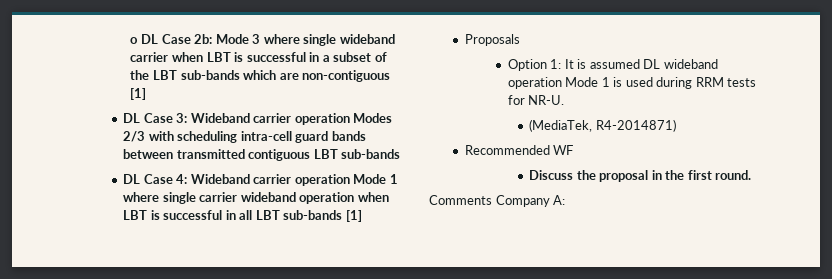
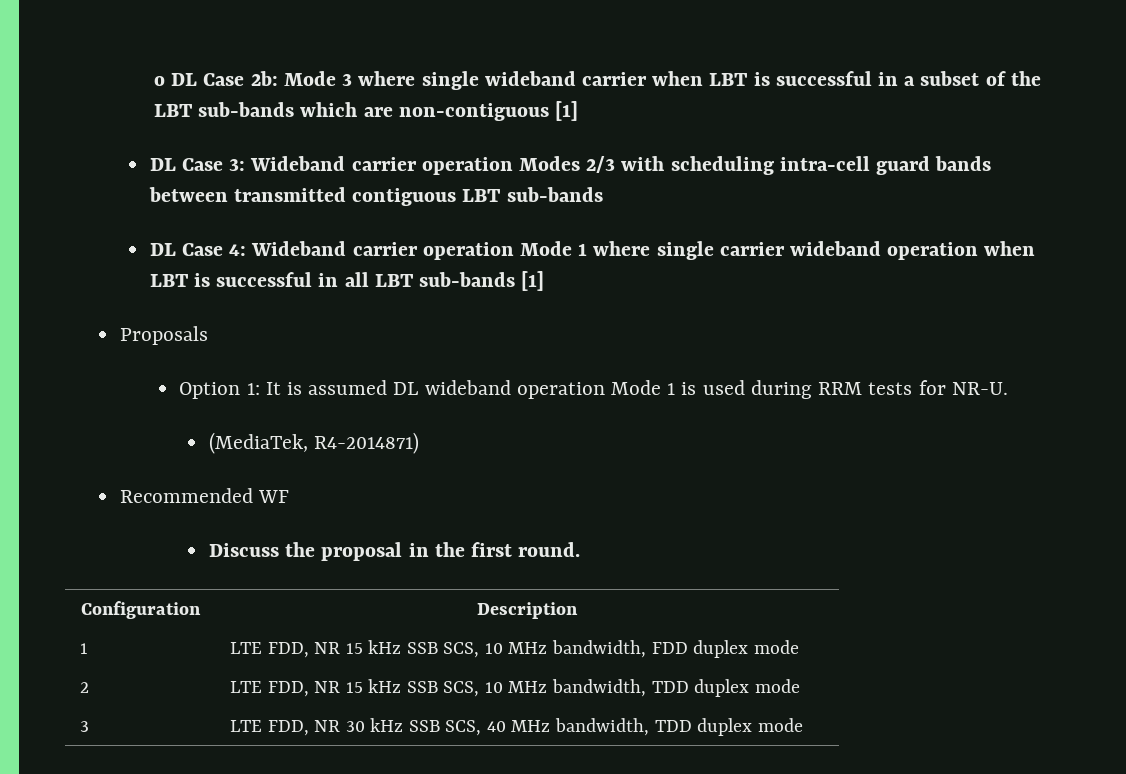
- Comments Company A:
+ Configuration | Description
+ 1 | LTE FDD, NR 15 kHz SSB SCS, 10 MHz bandwidth, FDD duplex mode
+ 2 | LTE FDD, NR 15 kHz SSB SCS, 10 MHz bandwidth, TDD duplex mode
+ 3 | LTE FDD, NR 30 kHz SSB SCS, 40 MHz bandwidth, TDD duplex mode

